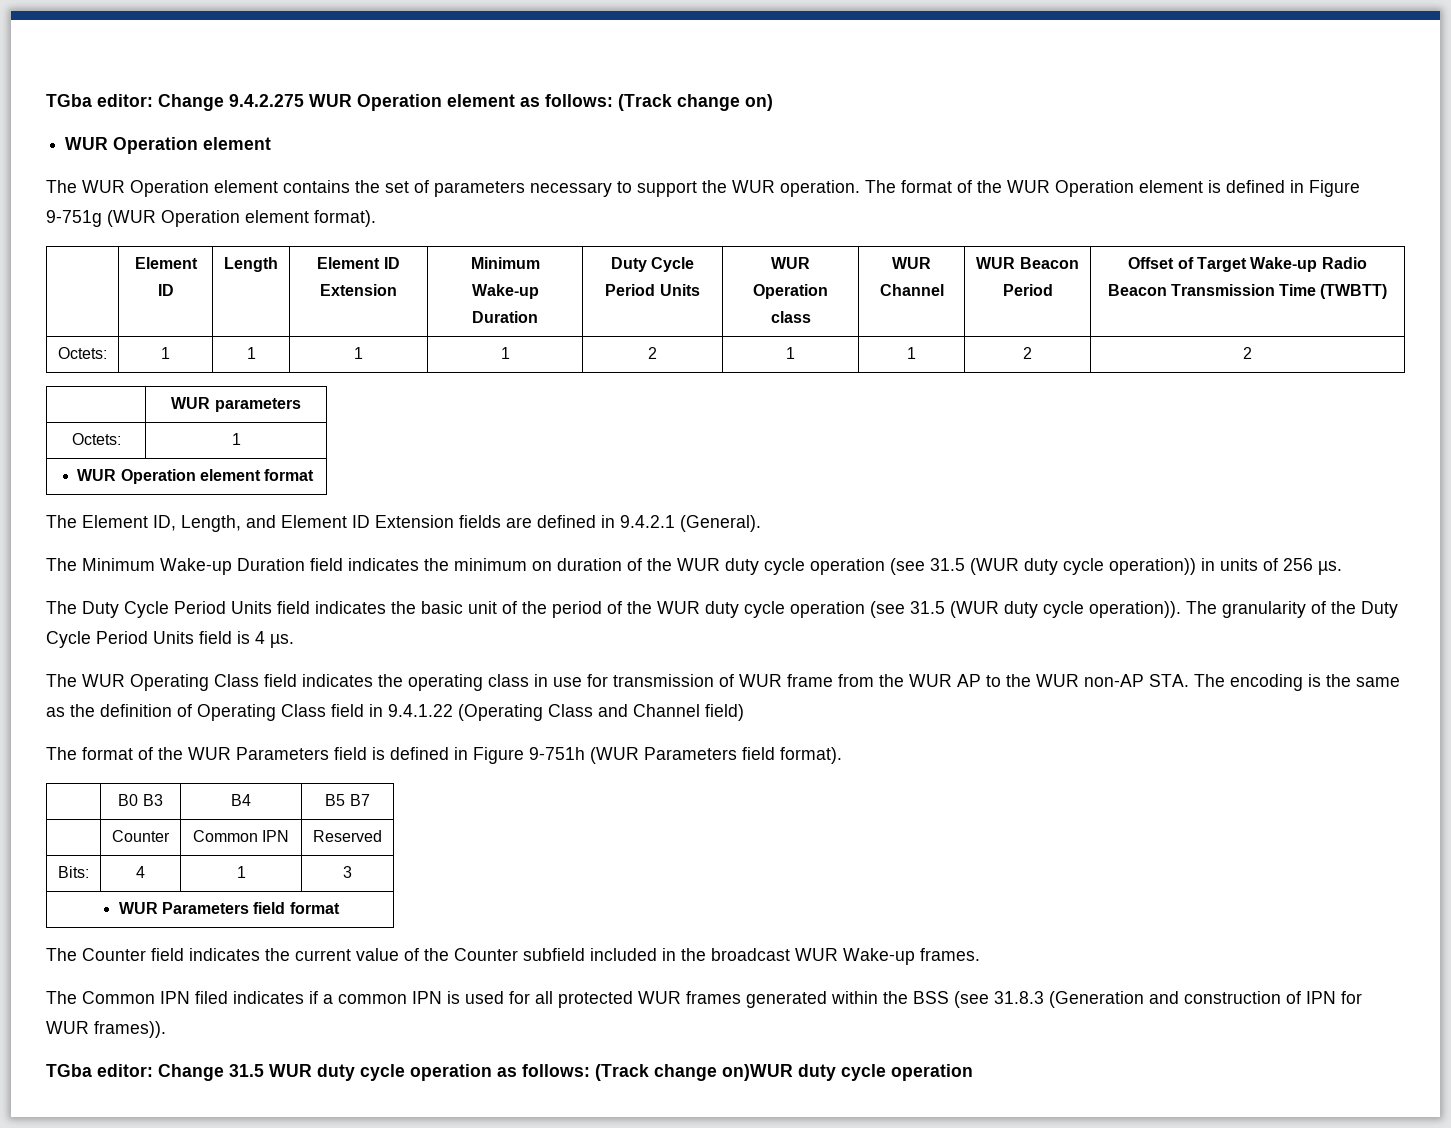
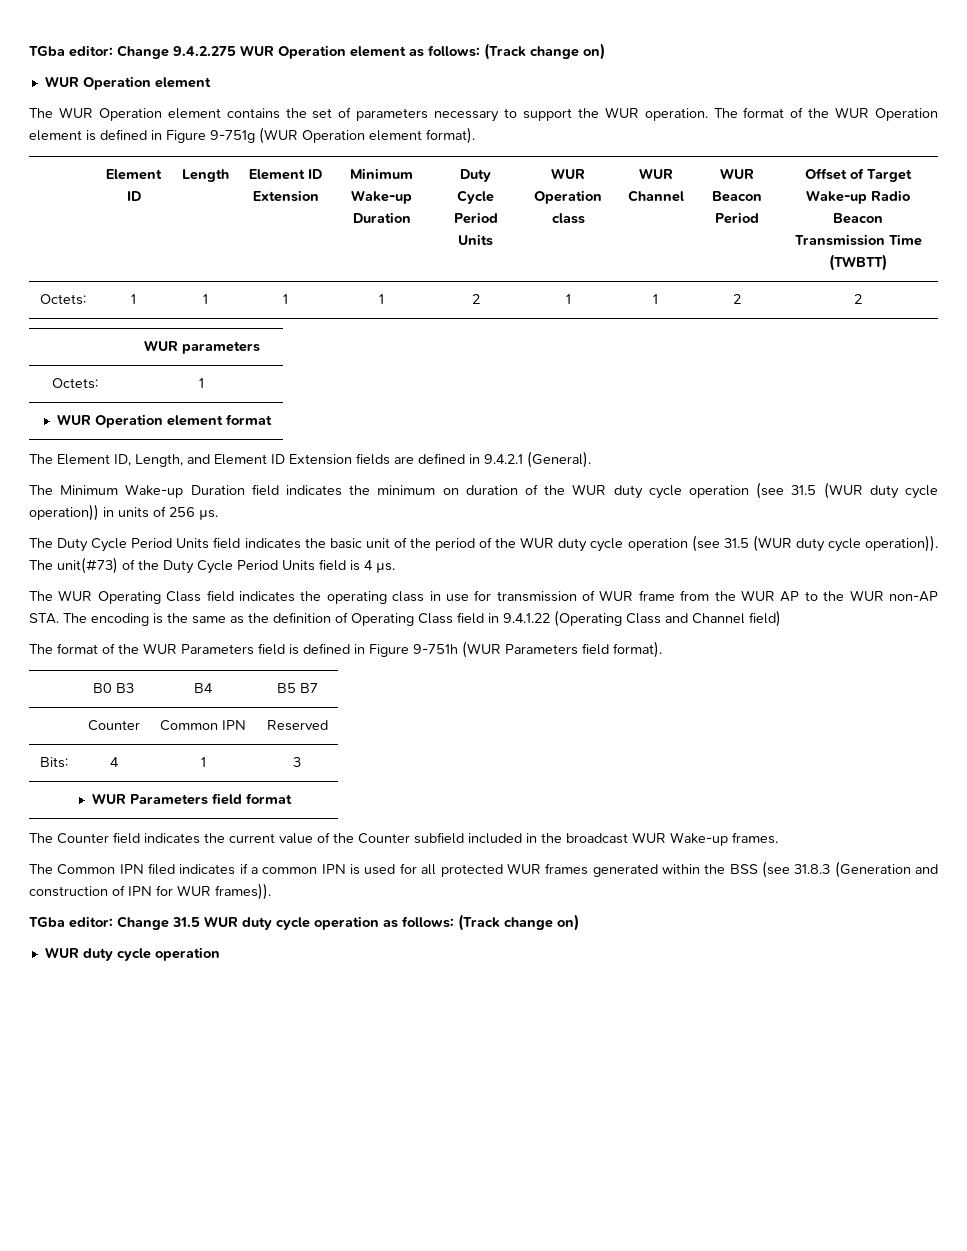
- The granularity of the Duty Cycle Period Units field is 4 µs.
+ The unit(#73) of the Duty Cycle Period Units field is 4 µs.
- TGba editor: Change 31.5 WUR duty cycle operation as follows: (Track change on)WUR duty cycle operation
+ TGba editor: Change 31.5 WUR duty cycle operation as follows: (Track change on)
+ WUR duty cycle operation

